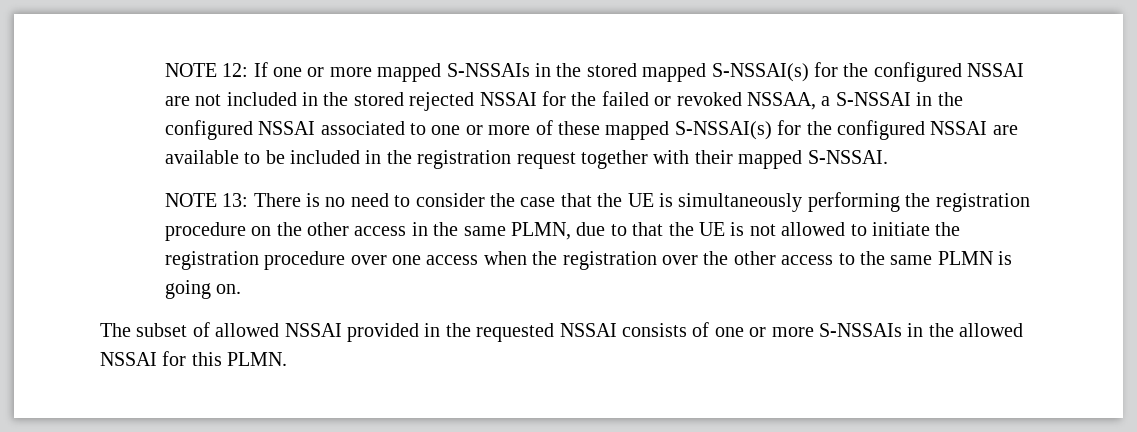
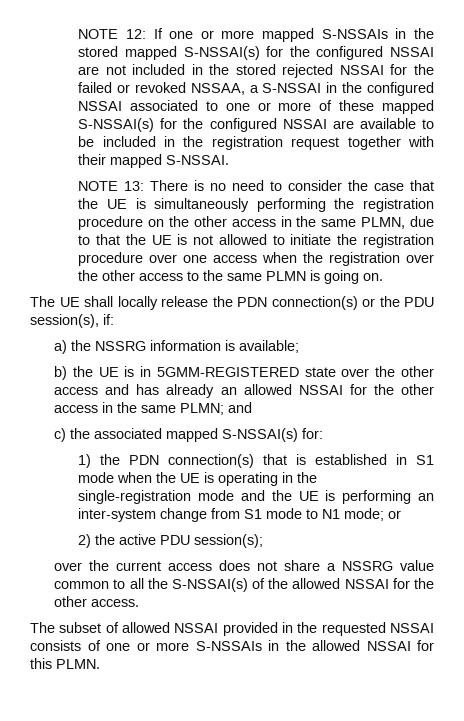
+ The UE shall locally release the PDN connection(s) or the PDU session(s), if:
+ a) the NSSRG information is available;
+ b) the UE is in 5GMM-REGISTERED state over the other access and has already an allowed NSSAI for the other access in the same PLMN; and
+ c) the associated mapped S-NSSAI(s) for:
+ 1) the PDN connection(s) that is established in S1 mode when the UE is operating in the single-registration mode and the UE is performing an inter-system change from S1 mode to N1 mode; or
+ 2) the active PDU session(s);
+ over the current access does not share a NSSRG value common to all the S-NSSAI(s) of the allowed NSSAI for the other access.

